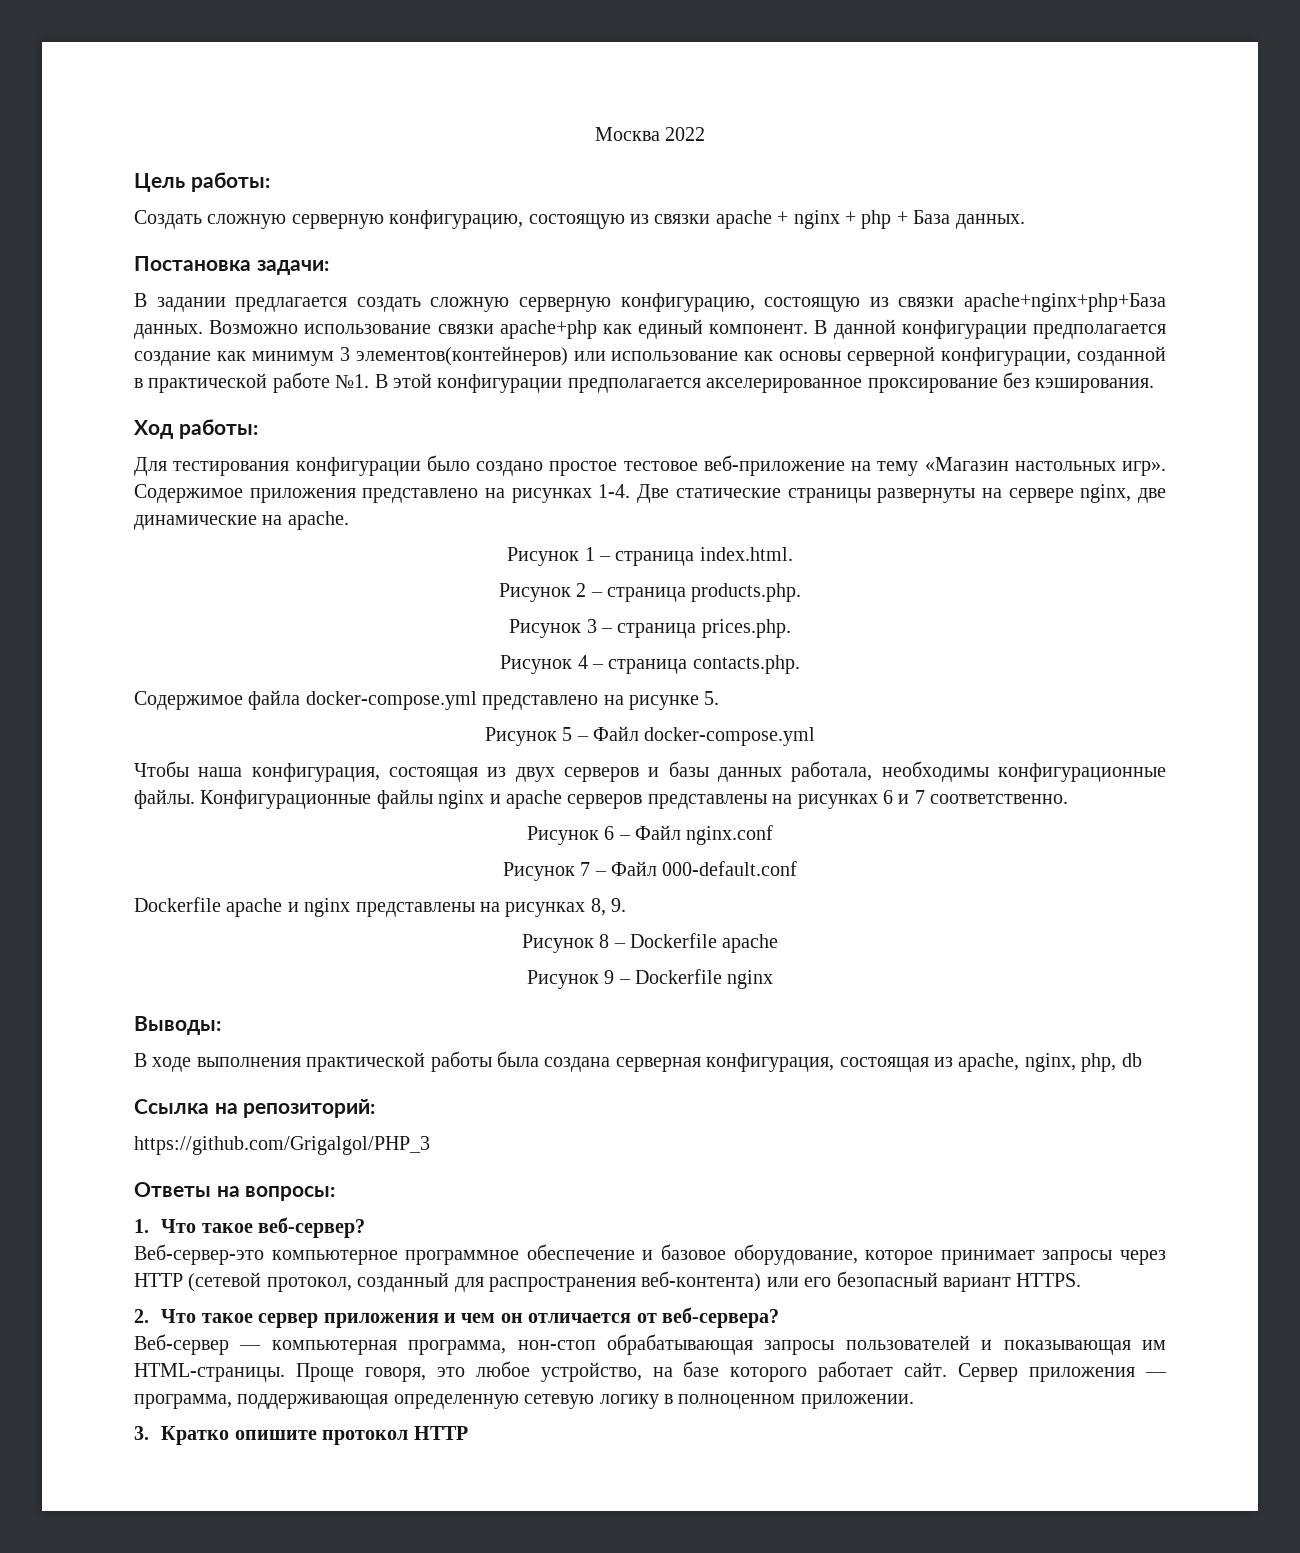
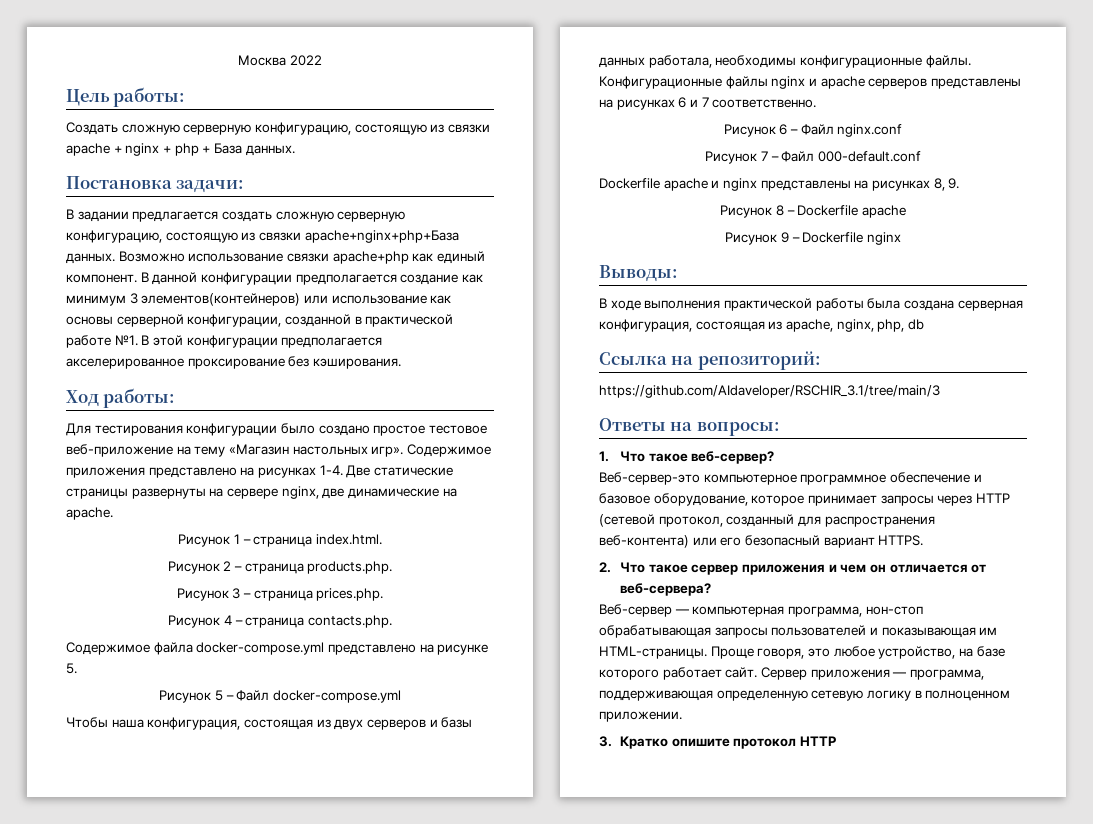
- https://github.com/Grigalgol/PHP_3
+ https://github.com/AIdaveloper/RSCHIR_3.1/tree/main/3

